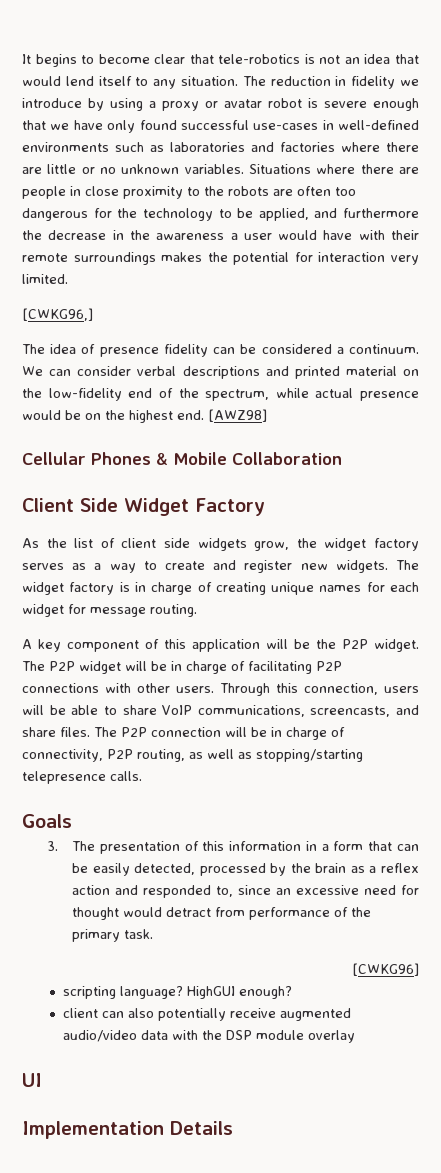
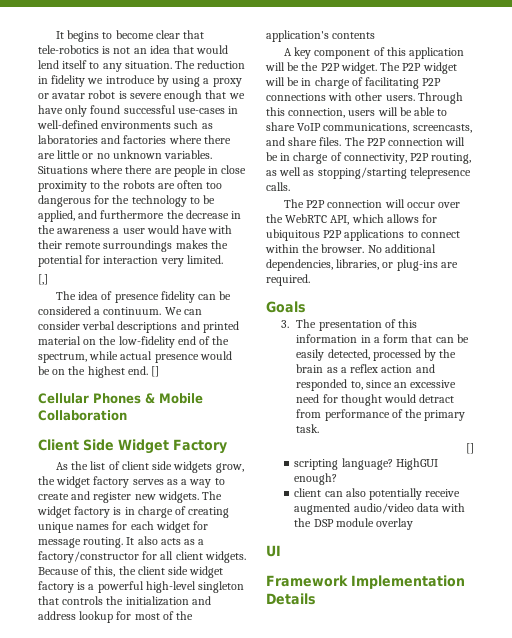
- [CWKG96,]
+ [,]
- We can consider verbal descriptions and printed material on the low-fidelity end of the spectrum, while actual presence would be on the highest end. [AWZ98]
+ We can consider verbal descriptions and printed material on the low-fidelity end of the spectrum, while actual presence would be on the highest end. []
+ It also acts as a factory/constructor for all client widgets. Because of this, the client side widget factory is a powerful high-level singleton that controls the initialization and address lookup for most of the application's contents
+ The P2P connection will occur over the WebRTC API, which allows for ubiquitous P2P applications to connect within the browser. No additional dependencies, libraries, or plug-ins are required.
  3. The presentation of this information in a form that can be easily detected, processed by the brain as a reflex action and responded to, since an excessive need for thought would detract from performance of the primary task.
- [CWKG96]
+ []
- Implementation Details
+ Framework Implementation Details

